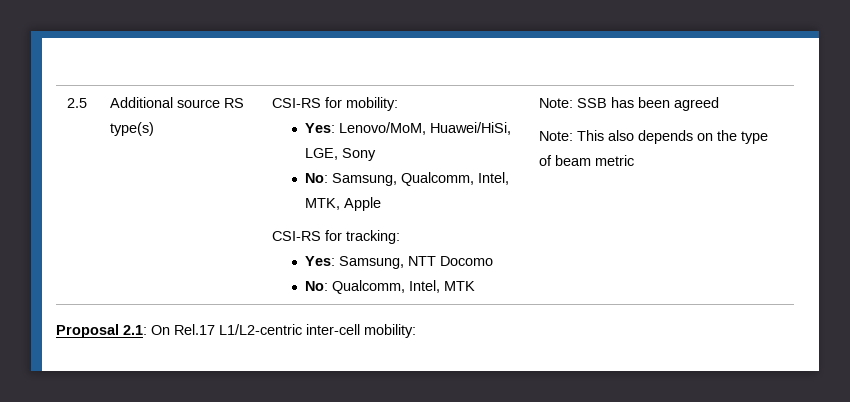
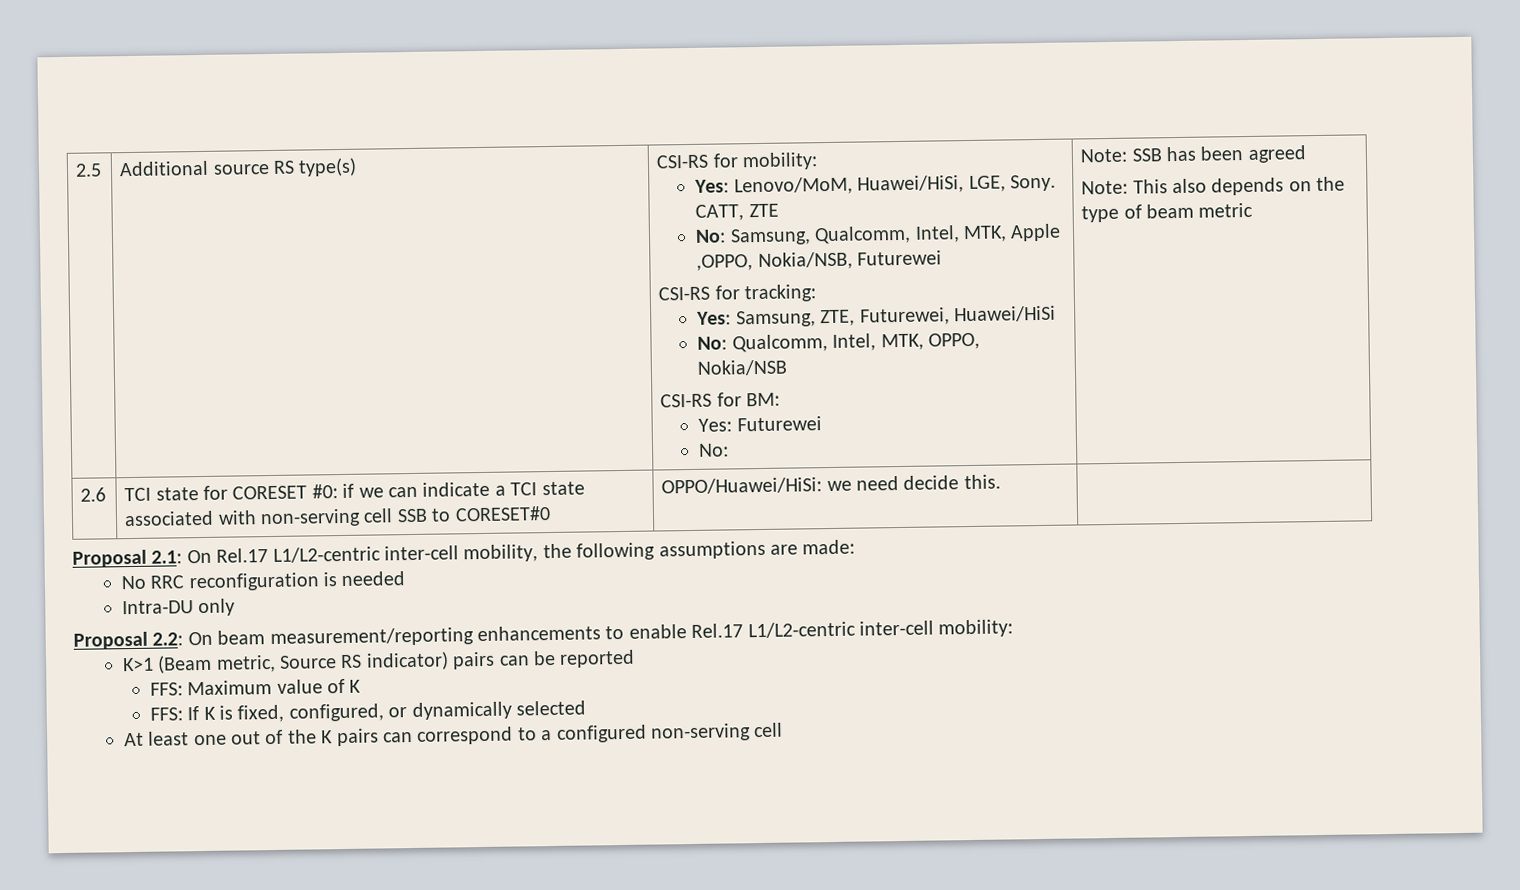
- Yes: Lenovo/MoM, Huawei/HiSi, LGE, Sony
+ Yes: Lenovo/MoM, Huawei/HiSi, LGE, Sony. CATT, ZTE
- No: Samsung, Qualcomm, Intel, MTK, Apple
+ No: Samsung, Qualcomm, Intel, MTK, Apple ,OPPO, Nokia/NSB, Futurewei
- Yes: Samsung, NTT Docomo
+ Yes: Samsung, ZTE, Futurewei, Huawei/HiSi
- No: Qualcomm, Intel, MTK
+ No: Qualcomm, Intel, MTK, OPPO, Nokia/NSB
+ CSI-RS for BM:
+ Yes: Futurewei
+ No:
+ 2.6 | TCI state for CORESET #0: if we can indicate a TCI state associated with non-serving cell SSB to CORESET#0 | OPPO/Huawei/HiSi: we need decide this. |
- Proposal 2.1: On Rel.17 L1/L2-centric inter-cell mobility:
+ Proposal 2.1: On Rel.17 L1/L2-centric inter-cell mobility, the following assumptions are made:
+ No RRC reconfiguration is needed
+ Intra-DU only
+ Proposal 2.2: On beam measurement/reporting enhancements to enable Rel.17 L1/L2-centric inter-cell mobility:
+ K>1 (Beam metric, Source RS indicator) pairs can be reported
+ FFS: Maximum value of K
+ FFS: If K is fixed, configured, or dynamically selected
+ At least one out of the K pairs can correspond to a configured non-serving cell

